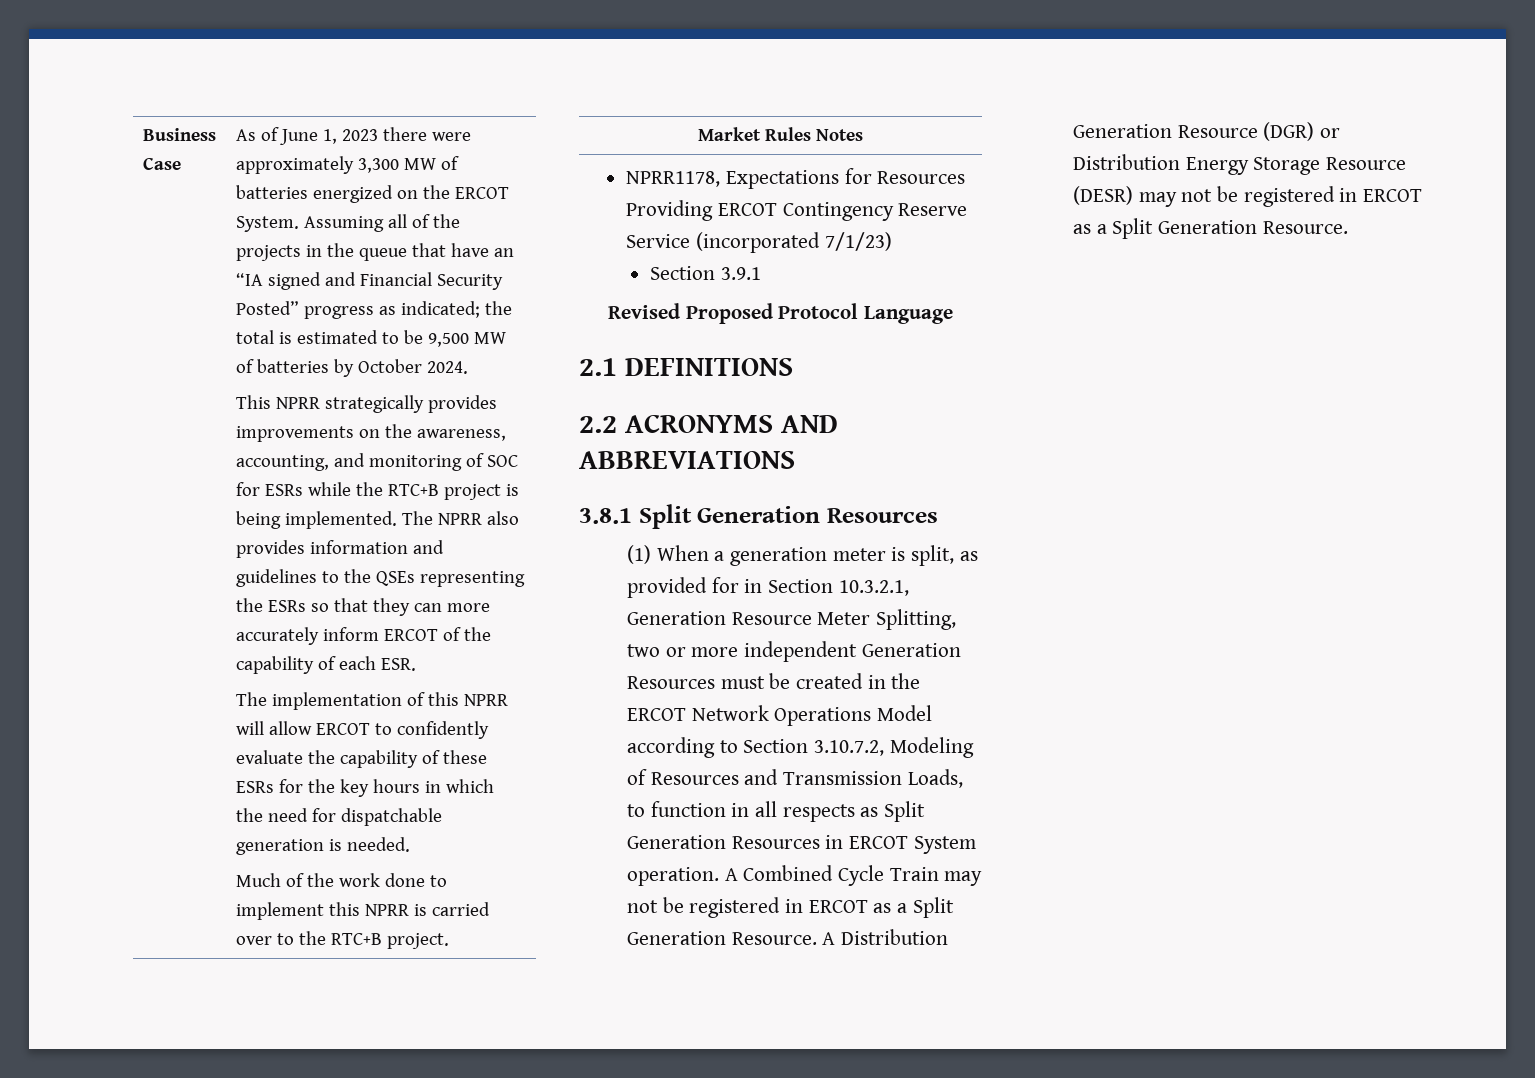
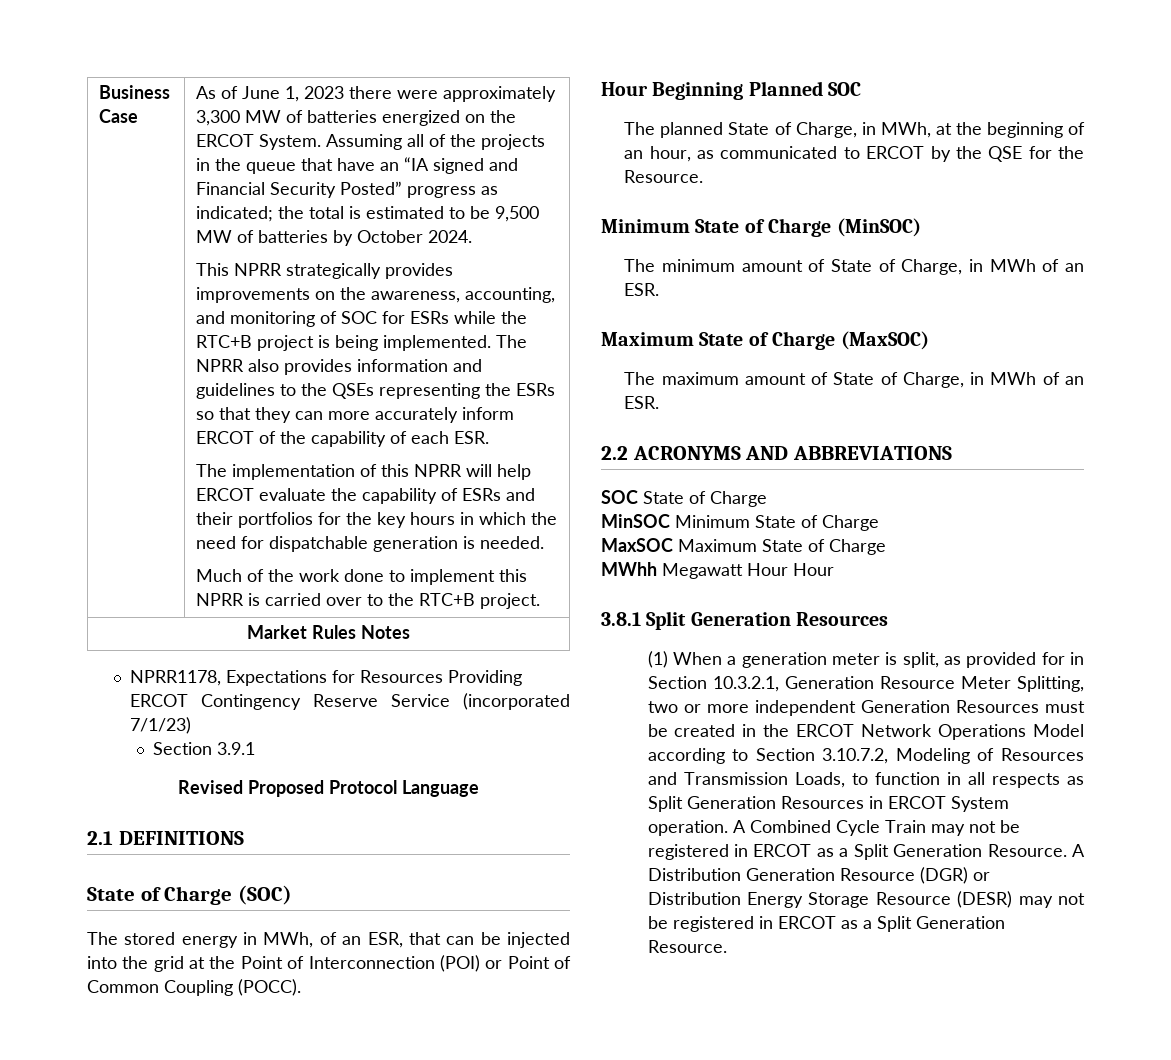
- The implementation of this NPRR will allow ERCOT to confidently evaluate the capability of these ESRs for the key hours in which the need for dispatchable generation is needed.
+ The implementation of this NPRR will help ERCOT evaluate the capability of ESRs and their portfolios for the key hours in which the need for dispatchable generation is needed.
+ State of Charge (SOC)
+ The stored energy in MWh, of an ESR, that can be injected into the grid at the Point of Interconnection (POI) or Point of Common Coupling (POCC).
+ Hour Beginning Planned SOC
+ The planned State of Charge, in MWh, at the beginning of an hour, as communicated to ERCOT by the QSE for the Resource.
+ Minimum State of Charge (MinSOC)
+ The minimum amount of State of Charge, in MWh of an ESR.
+ Maximum State of Charge (MaxSOC)
+ The maximum amount of State of Charge, in MWh of an ESR.
  2.2 ACRONYMS AND ABBREVIATIONS
+ SOC State of Charge
+ MinSOC Minimum State of Charge
+ MaxSOC Maximum State of Charge
+ MWhh Megawatt Hour Hour

